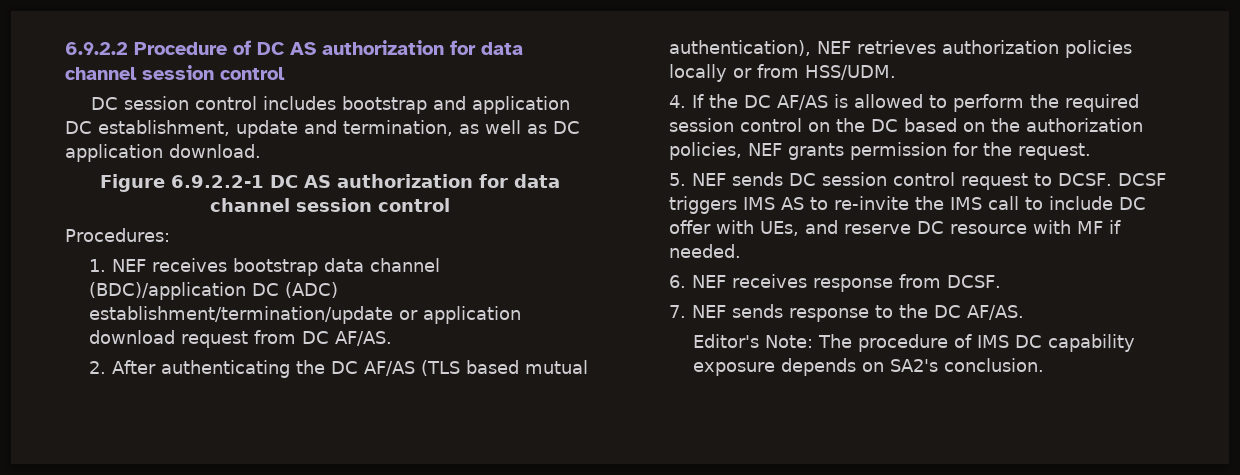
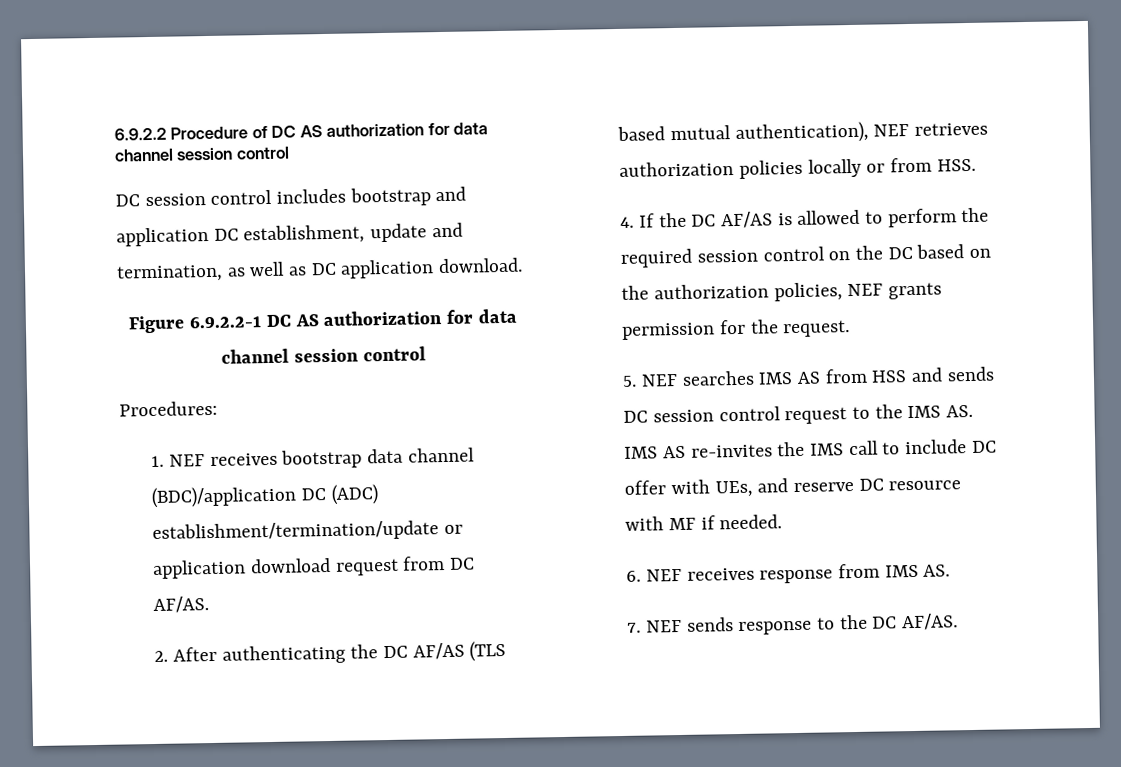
- 2. After authenticating the DC AF/AS (TLS based mutual authentication), NEF retrieves authorization policies locally or from HSS/UDM.
+ 2. After authenticating the DC AF/AS (TLS based mutual authentication), NEF retrieves authorization policies locally or from HSS.
- 5. NEF sends DC session control request to DCSF. DCSF triggers IMS AS to re-invite the IMS call to include DC offer with UEs, and reserve DC resource with MF if needed.
+ 5. NEF searches IMS AS from HSS and sends DC session control request to the IMS AS. IMS AS re-invites the IMS call to include DC offer with UEs, and reserve DC resource with MF if needed.
- 6. NEF receives response from DCSF.
+ 6. NEF receives response from IMS AS.
- Editor's Note: The procedure of IMS DC capability exposure depends on SA2's conclusion.

